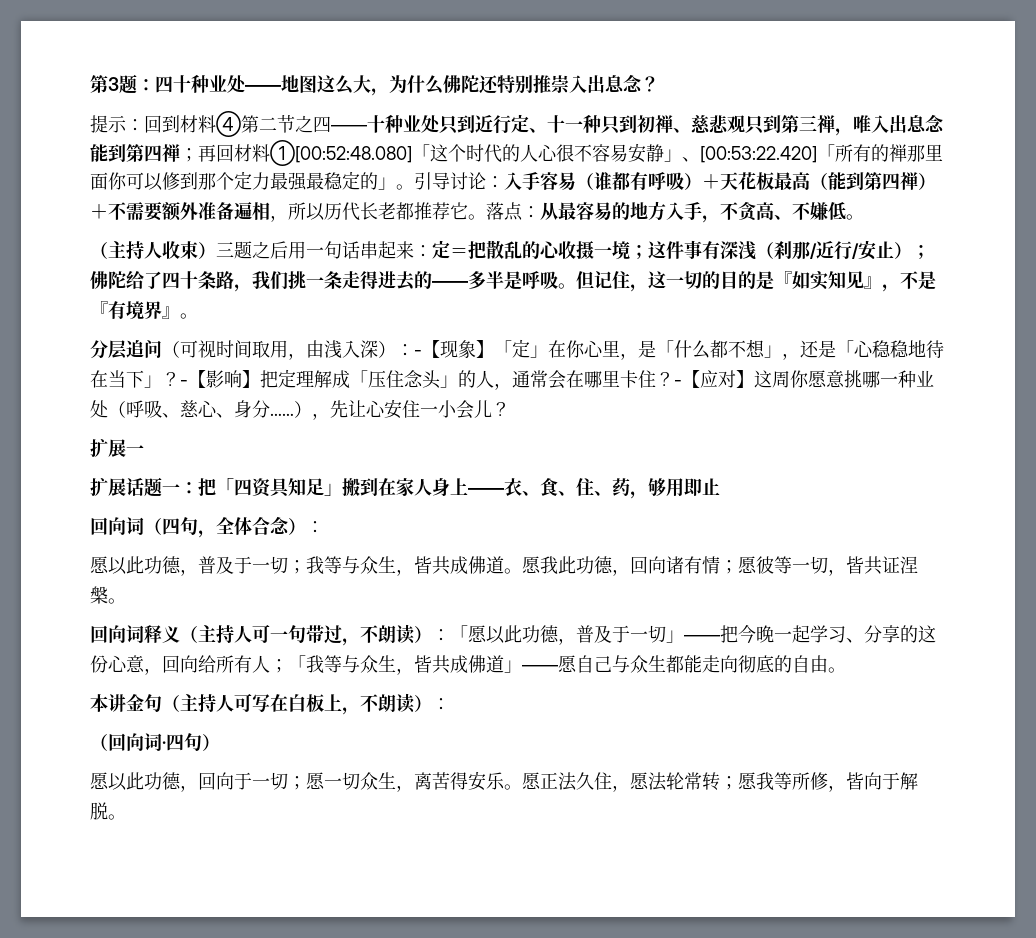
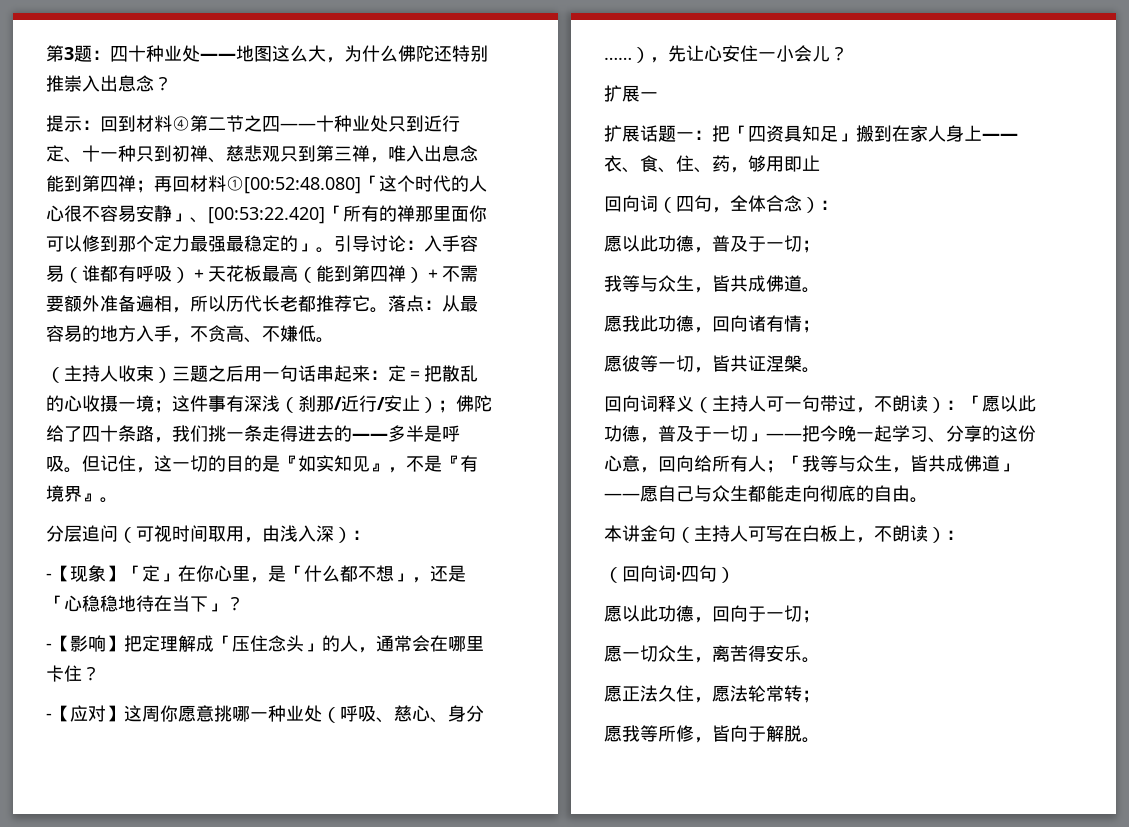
- 分层追问（可视时间取用，由浅入深）：-【现象】「定」在你心里，是「什么都不想」，还是「心稳稳地待在当下」？-【影响】把定理解成「压住念头」的人，通常会在哪里卡住？-【应对】这周你愿意挑哪一种业处（呼吸、慈心、身分……），先让心安住一小会儿？
+ 分层追问（可视时间取用，由浅入深）：
+ -【现象】「定」在你心里，是「什么都不想」，还是「心稳稳地待在当下」？
+ -【影响】把定理解成「压住念头」的人，通常会在哪里卡住？
+ -【应对】这周你愿意挑哪一种业处（呼吸、慈心、身分……），先让心安住一小会儿？
- 愿以此功德，普及于一切；我等与众生，皆共成佛道。愿我此功德，回向诸有情；愿彼等一切，皆共证涅槃。
+ 愿以此功德，普及于一切；
+ 我等与众生，皆共成佛道。
+ 愿我此功德，回向诸有情；
+ 愿彼等一切，皆共证涅槃。
- 愿以此功德，回向于一切；愿一切众生，离苦得安乐。愿正法久住，愿法轮常转；愿我等所修，皆向于解脱。
+ 愿以此功德，回向于一切；
+ 愿一切众生，离苦得安乐。
+ 愿正法久住，愿法轮常转；
+ 愿我等所修，皆向于解脱。

